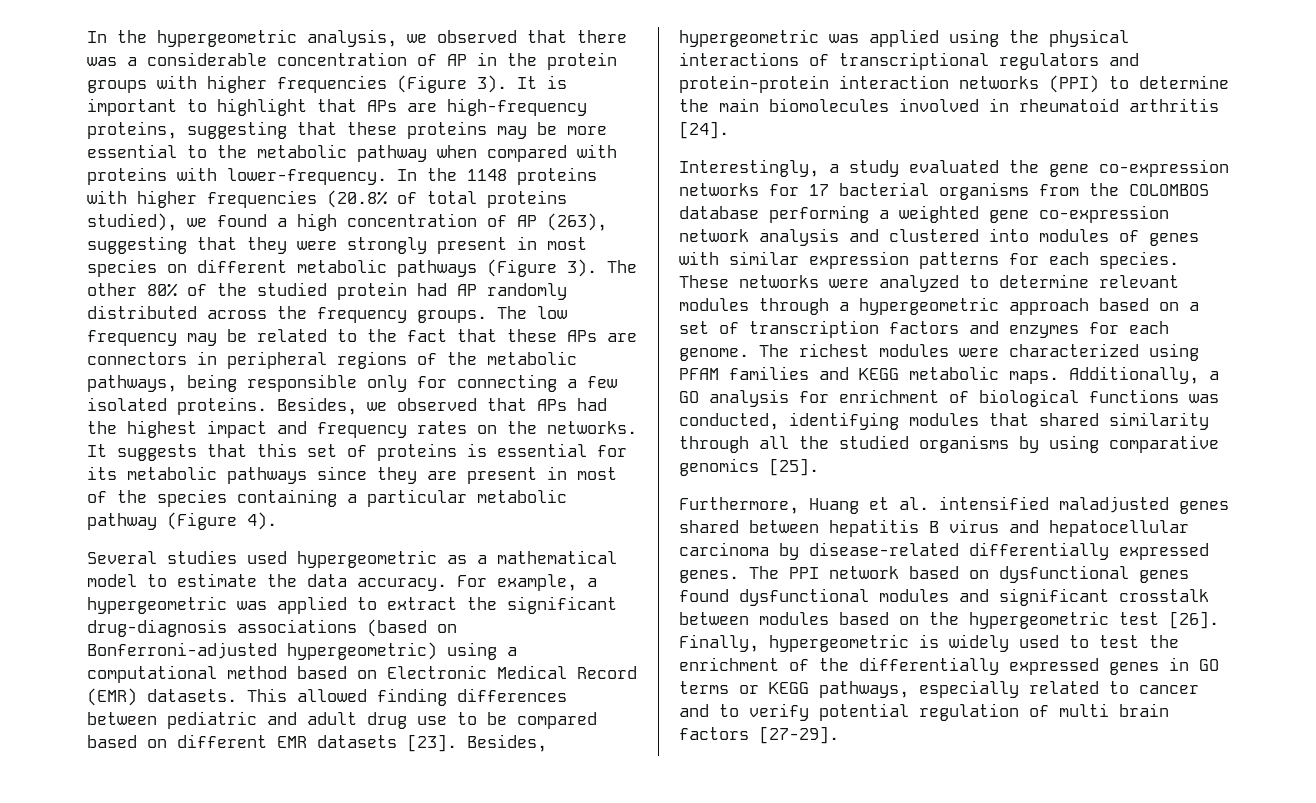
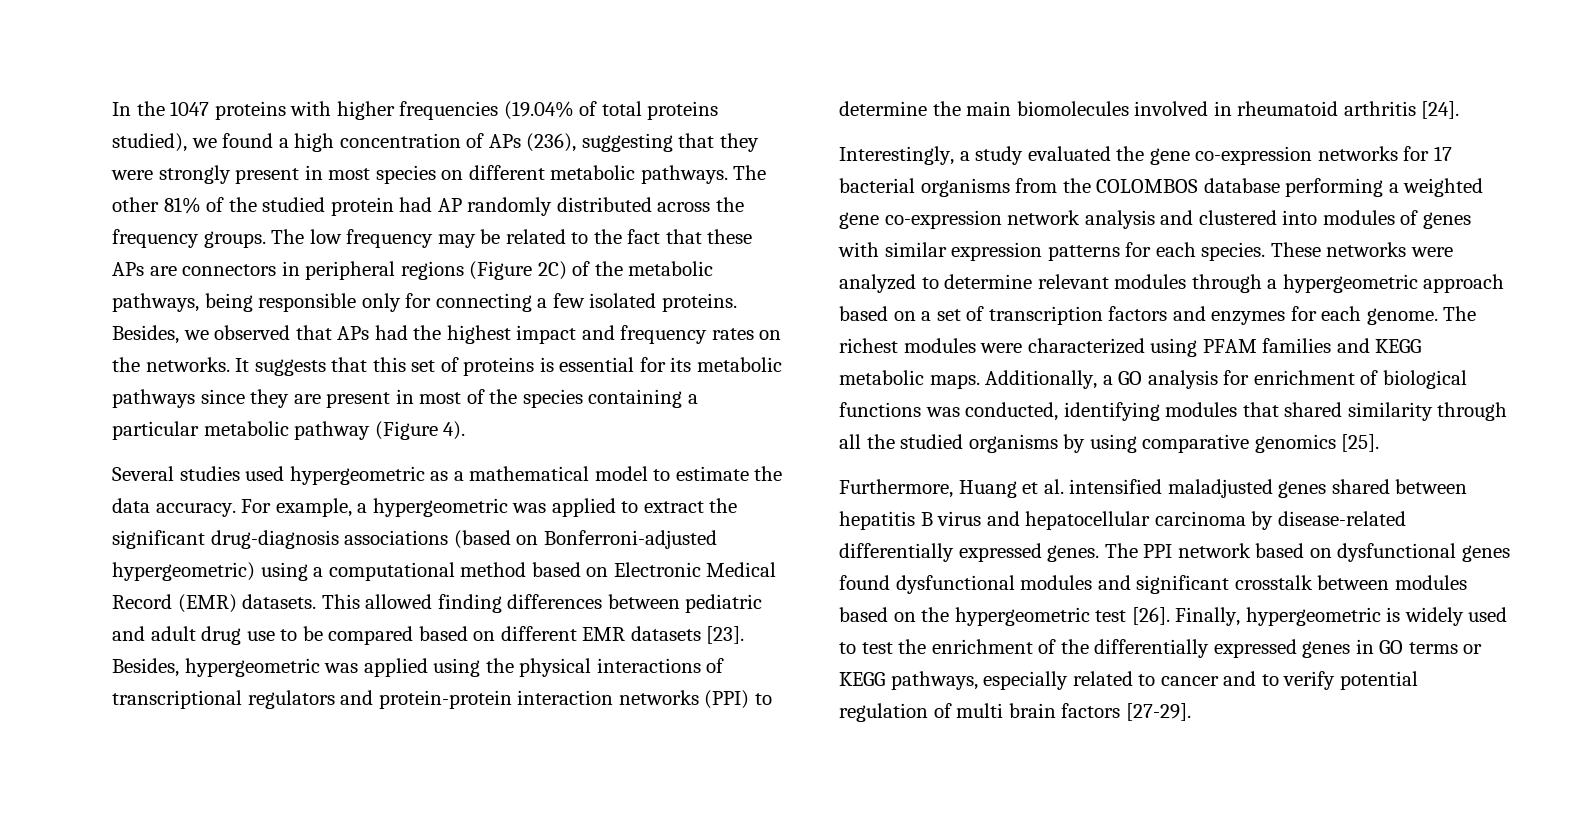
- In the hypergeometric analysis, we observed that there was a considerable concentration of AP in the protein groups with higher frequencies (Figure 3). It is important to highlight that APs are high-frequency proteins, suggesting that these proteins may be more essential to the metabolic pathway when compared with proteins with lower-frequency. In the 1148 proteins with higher frequencies (20.8% of total proteins studied), we found a high concentration of AP (263), suggesting that they were strongly present in most species on different metabolic pathways (Figure 3).
+ In the 1047 proteins with higher frequencies (19.04% of total proteins studied), we found a high concentration of APs (236), suggesting that they were strongly present in most species on different metabolic pathways.
- The other 80% of the studied protein had AP randomly distributed across the frequency groups.
+ The other 81% of the studied protein had AP randomly distributed across the frequency groups.
- The low frequency may be related to the fact that these APs are connectors in peripheral regions of the metabolic pathways, being responsible only for connecting a few isolated proteins.
+ The low frequency may be related to the fact that these APs are connectors in peripheral regions (Figure 2C) of the metabolic pathways, being responsible only for connecting a few isolated proteins.

